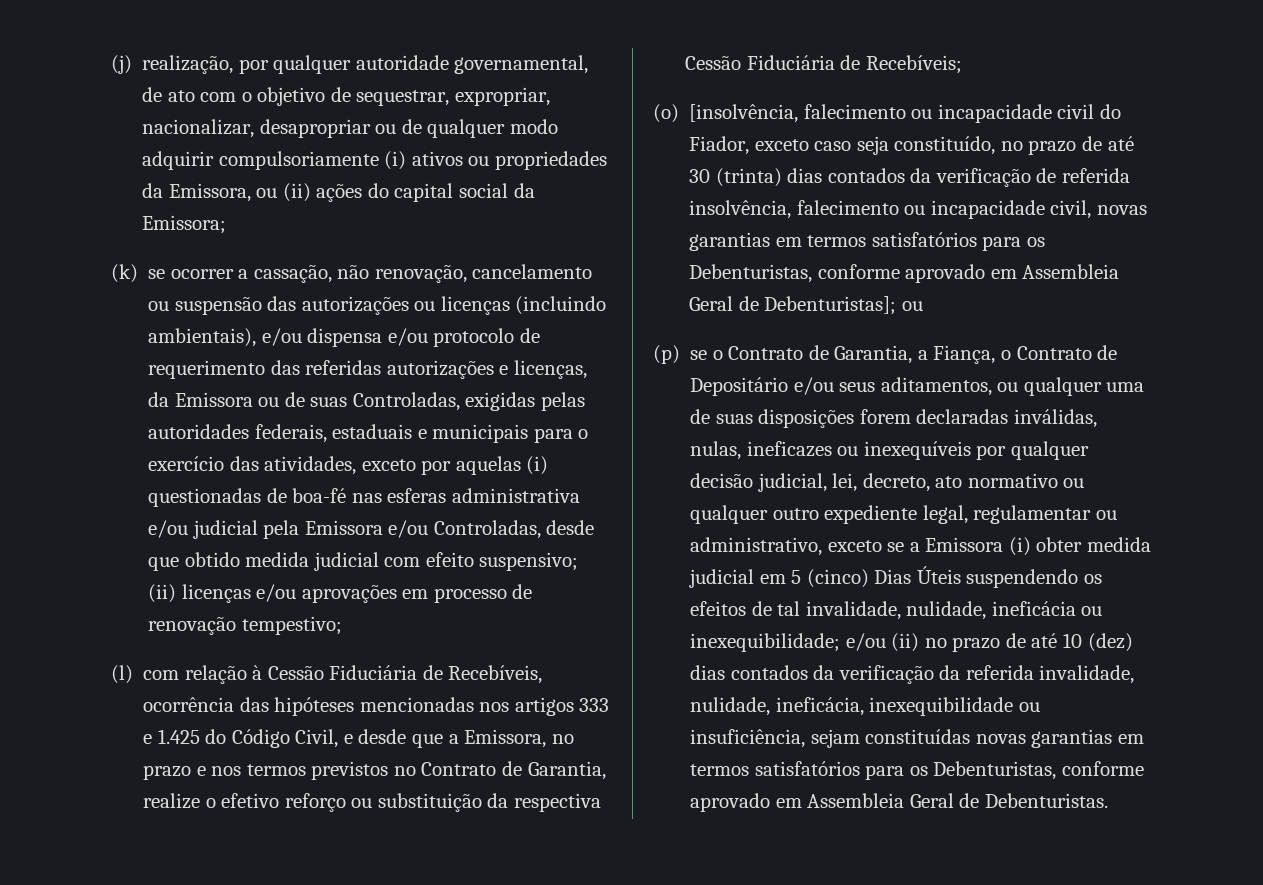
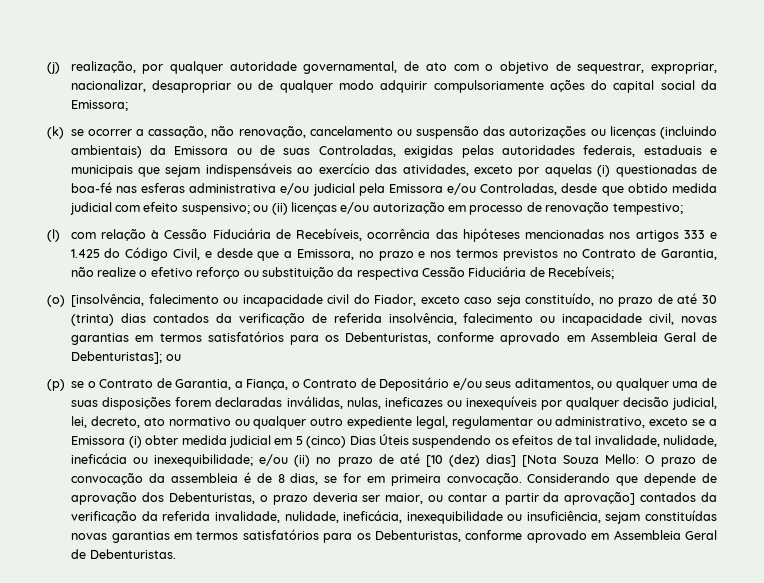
- (j) realização, por qualquer autoridade governamental, de ato com o objetivo de sequestrar, expropriar, nacionalizar, desapropriar ou de qualquer modo adquirir compulsoriamente (i) ativos ou propriedades da Emissora, ou (ii) ações do capital social da Emissora;
+ (j) realização, por qualquer autoridade governamental, de ato com o objetivo de sequestrar, expropriar, nacionalizar, desapropriar ou de qualquer modo adquirir compulsoriamente ações do capital social da Emissora;
- (k) se ocorrer a cassação, não renovação, cancelamento ou suspensão das autorizações ou licenças (incluindo ambientais), e/ou dispensa e/ou protocolo de requerimento das referidas autorizações e licenças, da Emissora ou de suas Controladas, exigidas pelas autoridades federais, estaduais e municipais para o exercício das atividades, exceto por aquelas (i) questionadas de boa-fé nas esferas administrativa e/ou judicial pela Emissora e/ou Controladas, desde que obtido medida judicial com efeito suspensivo;
+ (k) se ocorrer a cassação, não renovação, cancelamento ou suspensão das autorizações ou licenças (incluindo ambientais) da Emissora ou de suas Controladas, exigidas pelas autoridades federais, estaduais e municipais que sejam indispensáveis ao exercício das atividades, exceto por aquelas (i) questionadas de boa-fé nas esferas administrativa e/ou judicial pela Emissora e/ou Controladas, desde que obtido medida judicial com efeito suspensivo;
- (ii) licenças e/ou aprovações em processo de renovação tempestivo;
+ ou (ii) licenças e/ou autorização em processo de renovação tempestivo;
- (l) com relação à Cessão Fiduciária de Recebíveis, ocorrência das hipóteses mencionadas nos artigos 333 e 1.425 do Código Civil, e desde que a Emissora, no prazo e nos termos previstos no Contrato de Garantia, realize o efetivo reforço ou substituição da respectiva Cessão Fiduciária de Recebíveis;
+ (l) com relação à Cessão Fiduciária de Recebíveis, ocorrência das hipóteses mencionadas nos artigos 333 e 1.425 do Código Civil, e desde que a Emissora, no prazo e nos termos previstos no Contrato de Garantia, não realize o efetivo reforço ou substituição da respectiva Cessão Fiduciária de Recebíveis;
- e/ou (ii) no prazo de até 10 (dez) dias contados da verificação da referida invalidade, nulidade, ineficácia, inexequibilidade ou insuficiência, sejam constituídas novas garantias em termos satisfatórios para os Debenturistas, conforme aprovado em Assembleia Geral de Debenturistas.
+ e/ou (ii) no prazo de até [10 (dez) dias] [Nota Souza Mello: O prazo de convocação da assembleia é de 8 dias, se for em primeira convocação. Considerando que depende de aprovação dos Debenturistas, o prazo deveria ser maior, ou contar a partir da aprovação] contados da verificação da referida invalidade, nulidade, ineficácia, inexequibilidade ou insuficiência, sejam constituídas novas garantias em termos satisfatórios para os Debenturistas, conforme aprovado em Assembleia Geral de Debenturistas.

